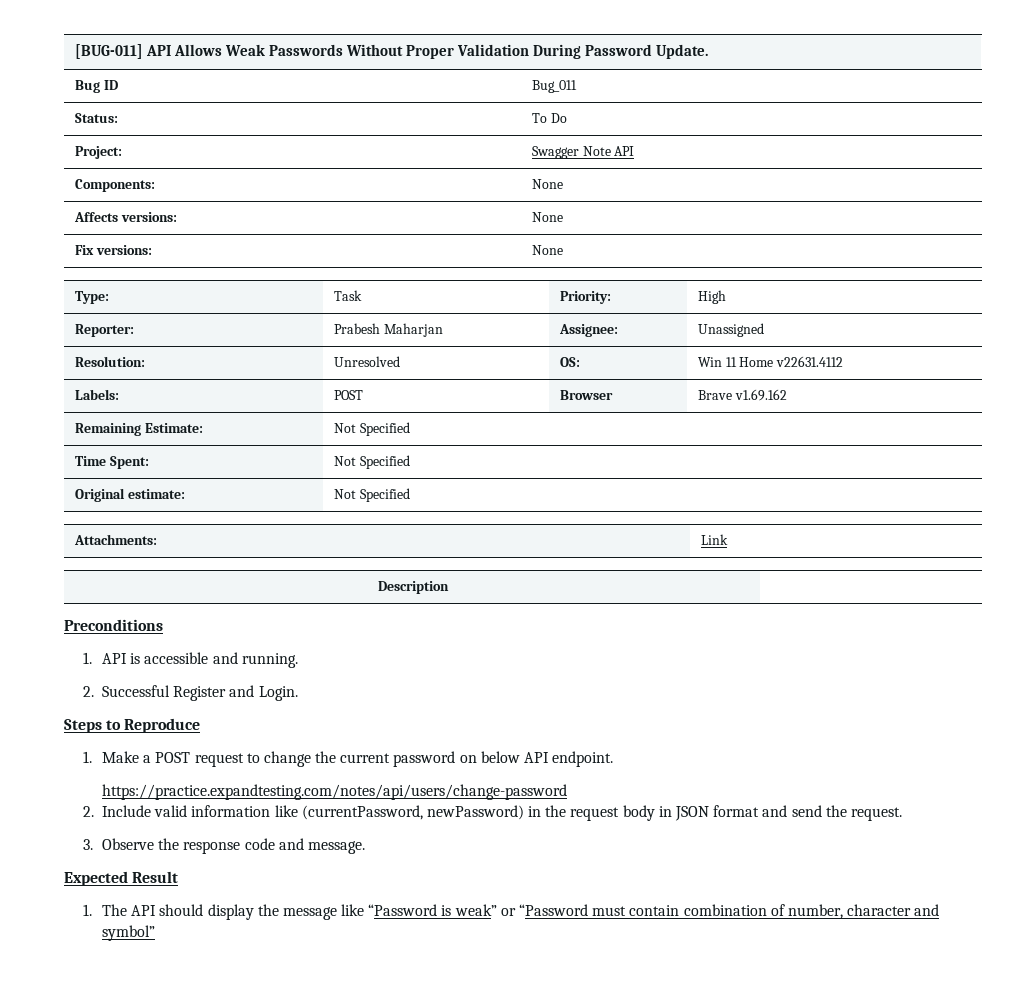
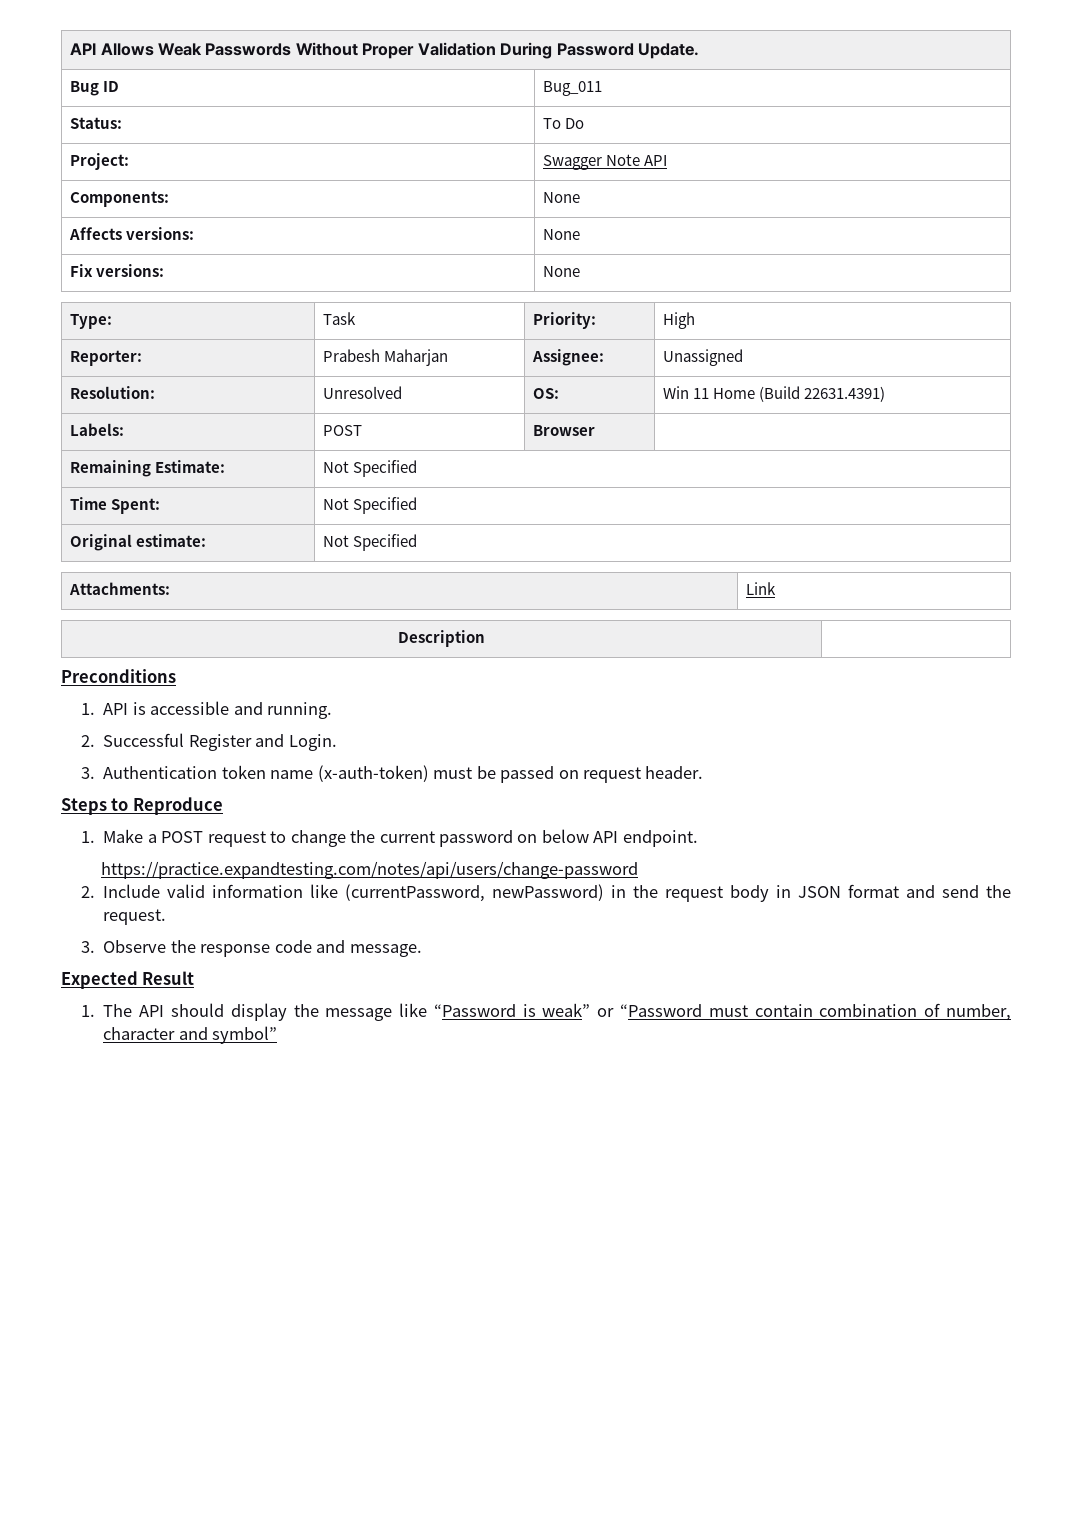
- [BUG-011] API Allows Weak Passwords Without Proper Validation During Password Update.
+ API Allows Weak Passwords Without Proper Validation During Password Update.
- Resolution: | Unresolved | OS: | Win 11 Home v22631.4112
+ Resolution: | Unresolved | OS: | Win 11 Home (Build 22631.4391)
- Labels: | POST | Browser | Brave v1.69.162
+ Labels: | POST | Browser |
+ 3. Authentication token name (x-auth-token) must be passed on request header.

